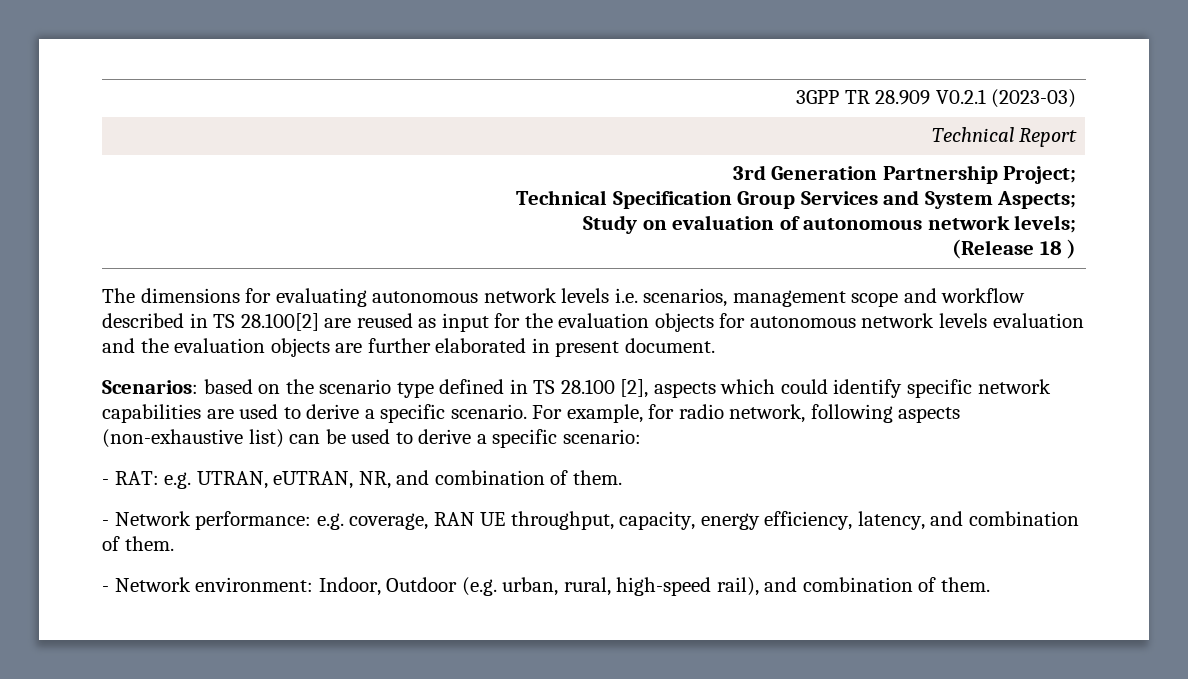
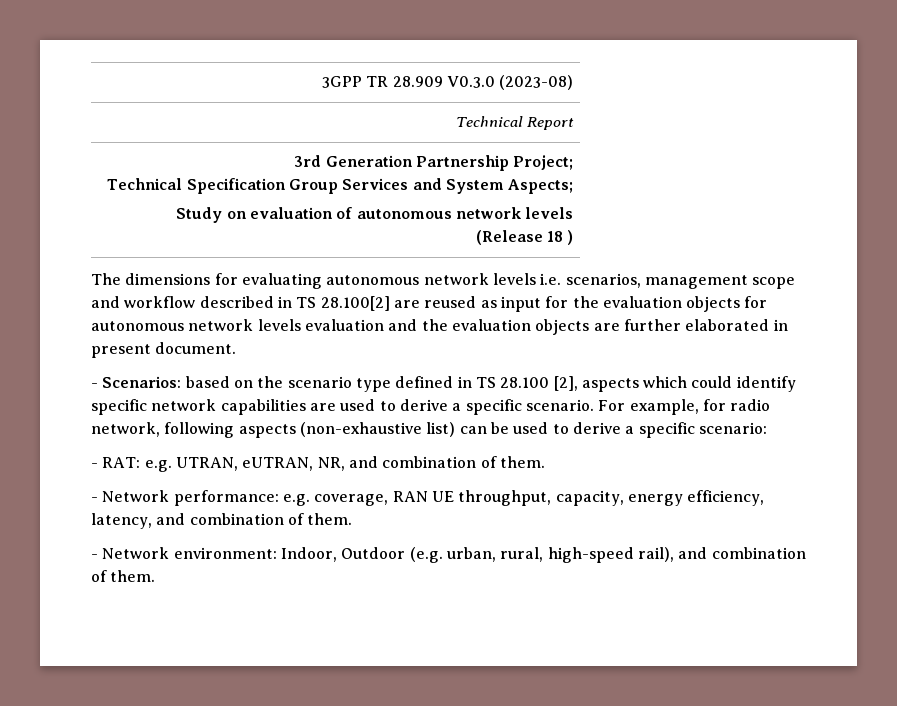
- 3GPP TR 28.909 V0.2.1 (2023-03)
+ 3GPP TR 28.909 V0.3.0 (2023-08)
  3rd Generation Partnership Project;
  Technical Specification Group Services and System Aspects;
- Study on evaluation of autonomous network levels;
+ Study on evaluation of autonomous network levels
- Scenarios: based on the scenario type defined in TS 28.100 [2], aspects which could identify specific network capabilities are used to derive a specific scenario.
+ - Scenarios: based on the scenario type defined in TS 28.100 [2], aspects which could identify specific network capabilities are used to derive a specific scenario.

